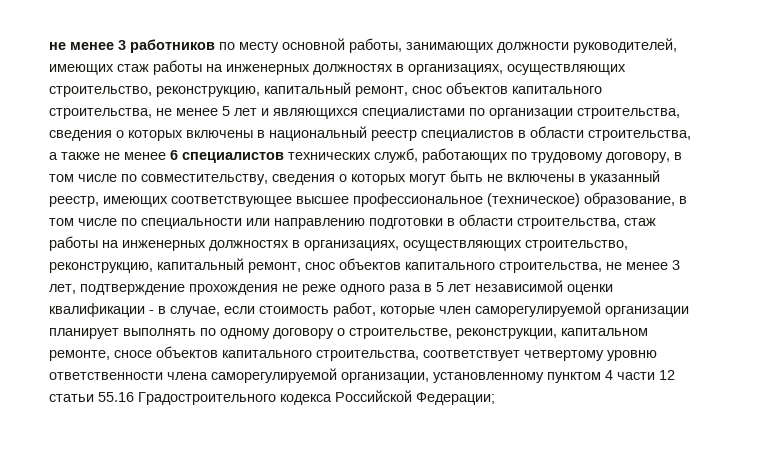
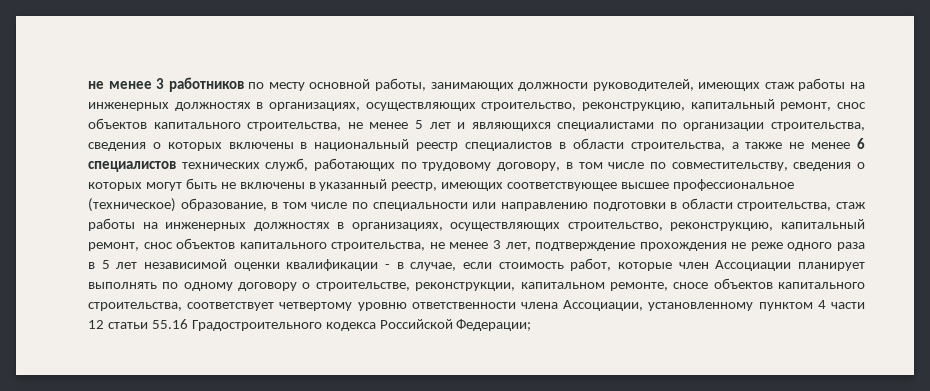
- не менее 3 работников по месту основной работы, занимающих должности руководителей, имеющих стаж работы на инженерных должностях в организациях, осуществляющих строительство, реконструкцию, капитальный ремонт, снос объектов капитального строительства, не менее 5 лет и являющихся специалистами по организации строительства, сведения о которых включены в национальный реестр специалистов в области строительства, а также не менее 6 специалистов технических служб, работающих по трудовому договору, в том числе по совместительству, сведения о которых могут быть не включены в указанный реестр, имеющих соответствующее высшее профессиональное (техническое) образование, в том числе по специальности или направлению подготовки в области строительства, стаж работы на инженерных должностях в организациях, осуществляющих строительство, реконструкцию, капитальный ремонт, снос объектов капитального строительства, не менее 3 лет, подтверждение прохождения не реже одного раза в 5 лет независимой оценки квалификации - в случае, если стоимость работ, которые член саморегулируемой организации планирует выполнять по одному договору о строительстве, реконструкции, капитальном ремонте, сносе объектов капитального строительства, соответствует четвертому уровню ответственности члена саморегулируемой организации, установленному пунктом 4 части 12 статьи 55.16 Градостроительного кодекса Российской Федерации;
+ не менее 3 работников по месту основной работы, занимающих должности руководителей, имеющих стаж работы на инженерных должностях в организациях, осуществляющих строительство, реконструкцию, капитальный ремонт, снос объектов капитального строительства, не менее 5 лет и являющихся специалистами по организации строительства, сведения о которых включены в национальный реестр специалистов в области строительства, а также не менее 6 специалистов технических служб, работающих по трудовому договору, в том числе по совместительству, сведения о которых могут быть не включены в указанный реестр, имеющих соответствующее высшее профессиональное (техническое) образование, в том числе по специальности или направлению подготовки в области строительства, стаж работы на инженерных должностях в организациях, осуществляющих строительство, реконструкцию, капитальный ремонт, снос объектов капитального строительства, не менее 3 лет, подтверждение прохождения не реже одного раза в 5 лет независимой оценки квалификации - в случае, если стоимость работ, которые член Ассоциации планирует выполнять по одному договору о строительстве, реконструкции, капитальном ремонте, сносе объектов капитального строительства, соответствует четвертому уровню ответственности члена Ассоциации, установленному пунктом 4 части 12 статьи 55.16 Градостроительного кодекса Российской Федерации;

